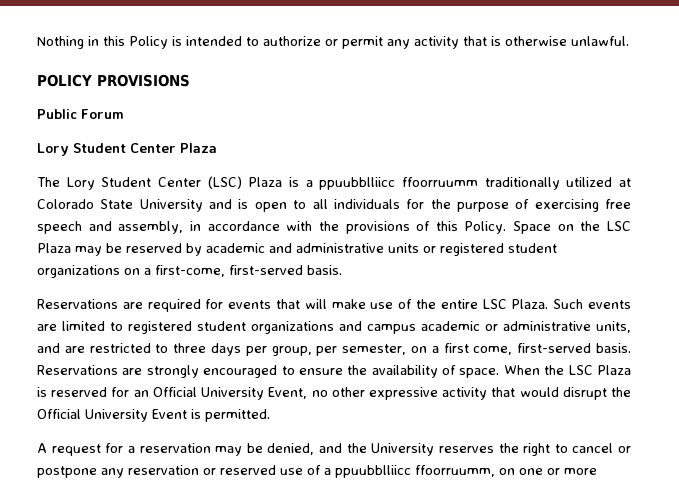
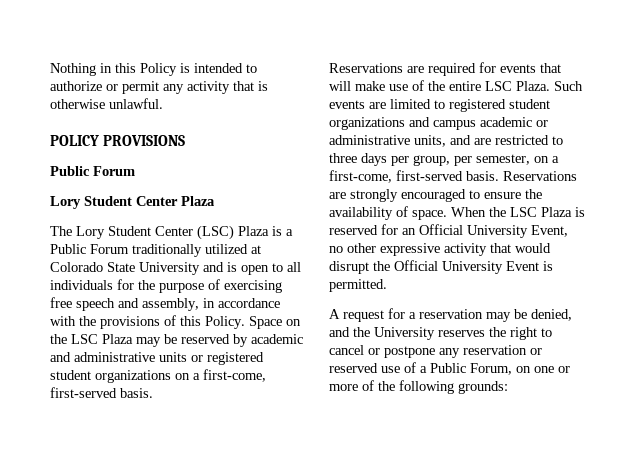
- The Lory Student Center (LSC) Plaza is a ppuubblliicc ffoorruumm traditionally utilized at Colorado State University and is open to all individuals for the purpose of exercising free speech and assembly, in accordance with the provisions of this Policy.
+ The Lory Student Center (LSC) Plaza is a Public Forum traditionally utilized at Colorado State University and is open to all individuals for the purpose of exercising free speech and assembly, in accordance with the provisions of this Policy.
- Such events are limited to registered student organizations and campus academic or administrative units, and are restricted to three days per group, per semester, on a first come, first-served basis.
+ Such events are limited to registered student organizations and campus academic or administrative units, and are restricted to three days per group, per semester, on a first-come, first-served basis.
- A request for a reservation may be denied, and the University reserves the right to cancel or postpone any reservation or reserved use of a ppuubblliicc ffoorruumm, on one or more
+ A request for a reservation may be denied, and the University reserves the right to cancel or postpone any reservation or reserved use of a Public Forum, on one or more of the following grounds:

